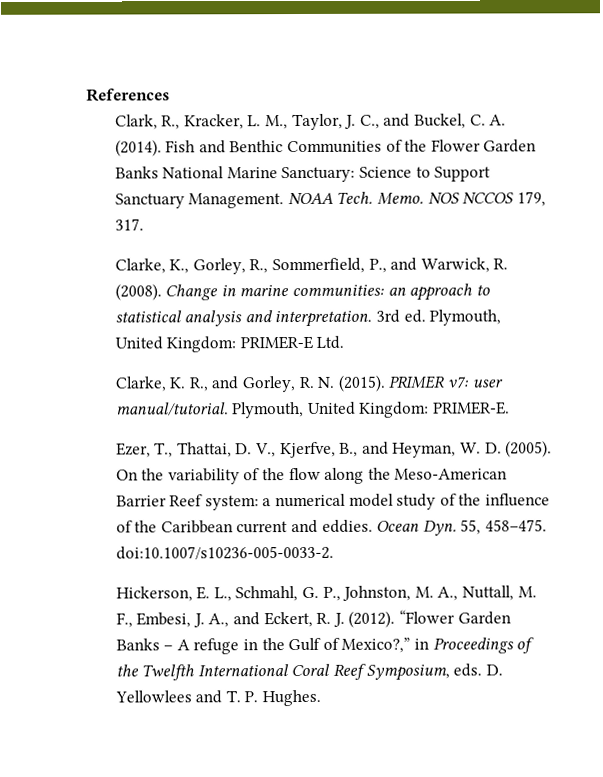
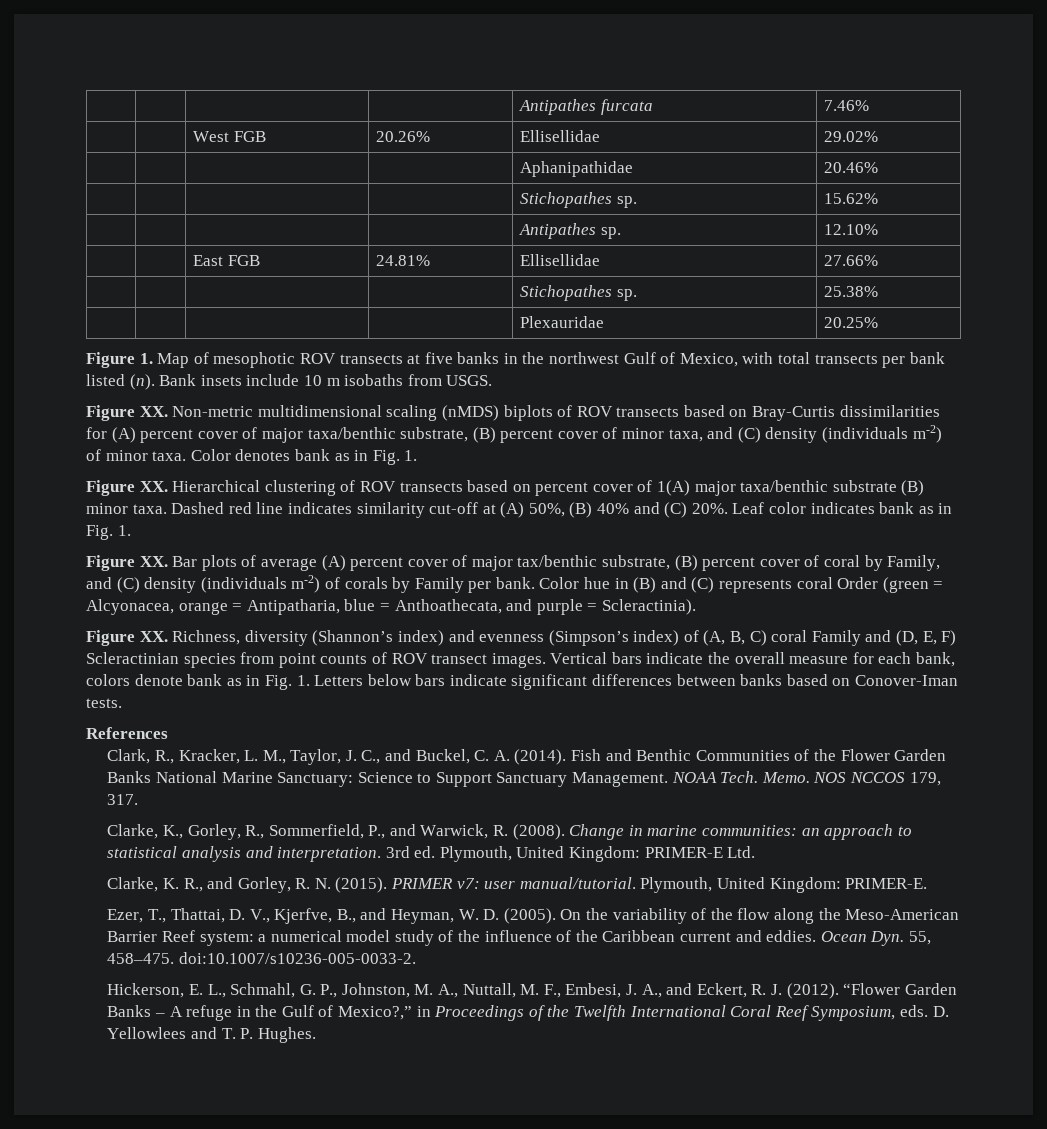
+ | | | | Antipathes furcata | 7.46%
+ | | West FGB | 20.26% | Ellisellidae | 29.02%
+ | | | | Aphanipathidae | 20.46%
+ | | | | Stichopathes sp. | 15.62%
+ | | | | Antipathes sp. | 12.10%
+ | | East FGB | 24.81% | Ellisellidae | 27.66%
+ | | | | Stichopathes sp. | 25.38%
+ | | | | Plexauridae | 20.25%
+ Figure 1. Map of mesophotic ROV transects at five banks in the northwest Gulf of Mexico, with total transects per bank listed (n). Bank insets include 10 m isobaths from USGS.
+ Figure XX. Non-metric multidimensional scaling (nMDS) biplots of ROV transects based on Bray-Curtis dissimilarities for (A) percent cover of major taxa/benthic substrate, (B) percent cover of minor taxa, and (C) density (individuals m-2) of minor taxa. Color denotes bank as in Fig. 1.
+ Figure XX. Hierarchical clustering of ROV transects based on percent cover of 1(A) major taxa/benthic substrate (B) minor taxa. Dashed red line indicates similarity cut-off at (A) 50%, (B) 40% and (C) 20%. Leaf color indicates bank as in Fig. 1.
+ Figure XX. Bar plots of average (A) percent cover of major tax/benthic substrate, (B) percent cover of coral by Family, and (C) density (individuals m-2) of corals by Family per bank. Color hue in (B) and (C) represents coral Order (green = Alcyonacea, orange = Antipatharia, blue = Anthoathecata, and purple = Scleractinia).
+ Figure XX. Richness, diversity (Shannon’s index) and evenness (Simpson’s index) of (A, B, C) coral Family and (D, E, F) Scleractinian species from point counts of ROV transect images. Vertical bars indicate the overall measure for each bank, colors denote bank as in Fig. 1. Letters below bars indicate significant differences between banks based on Conover-Iman tests.

